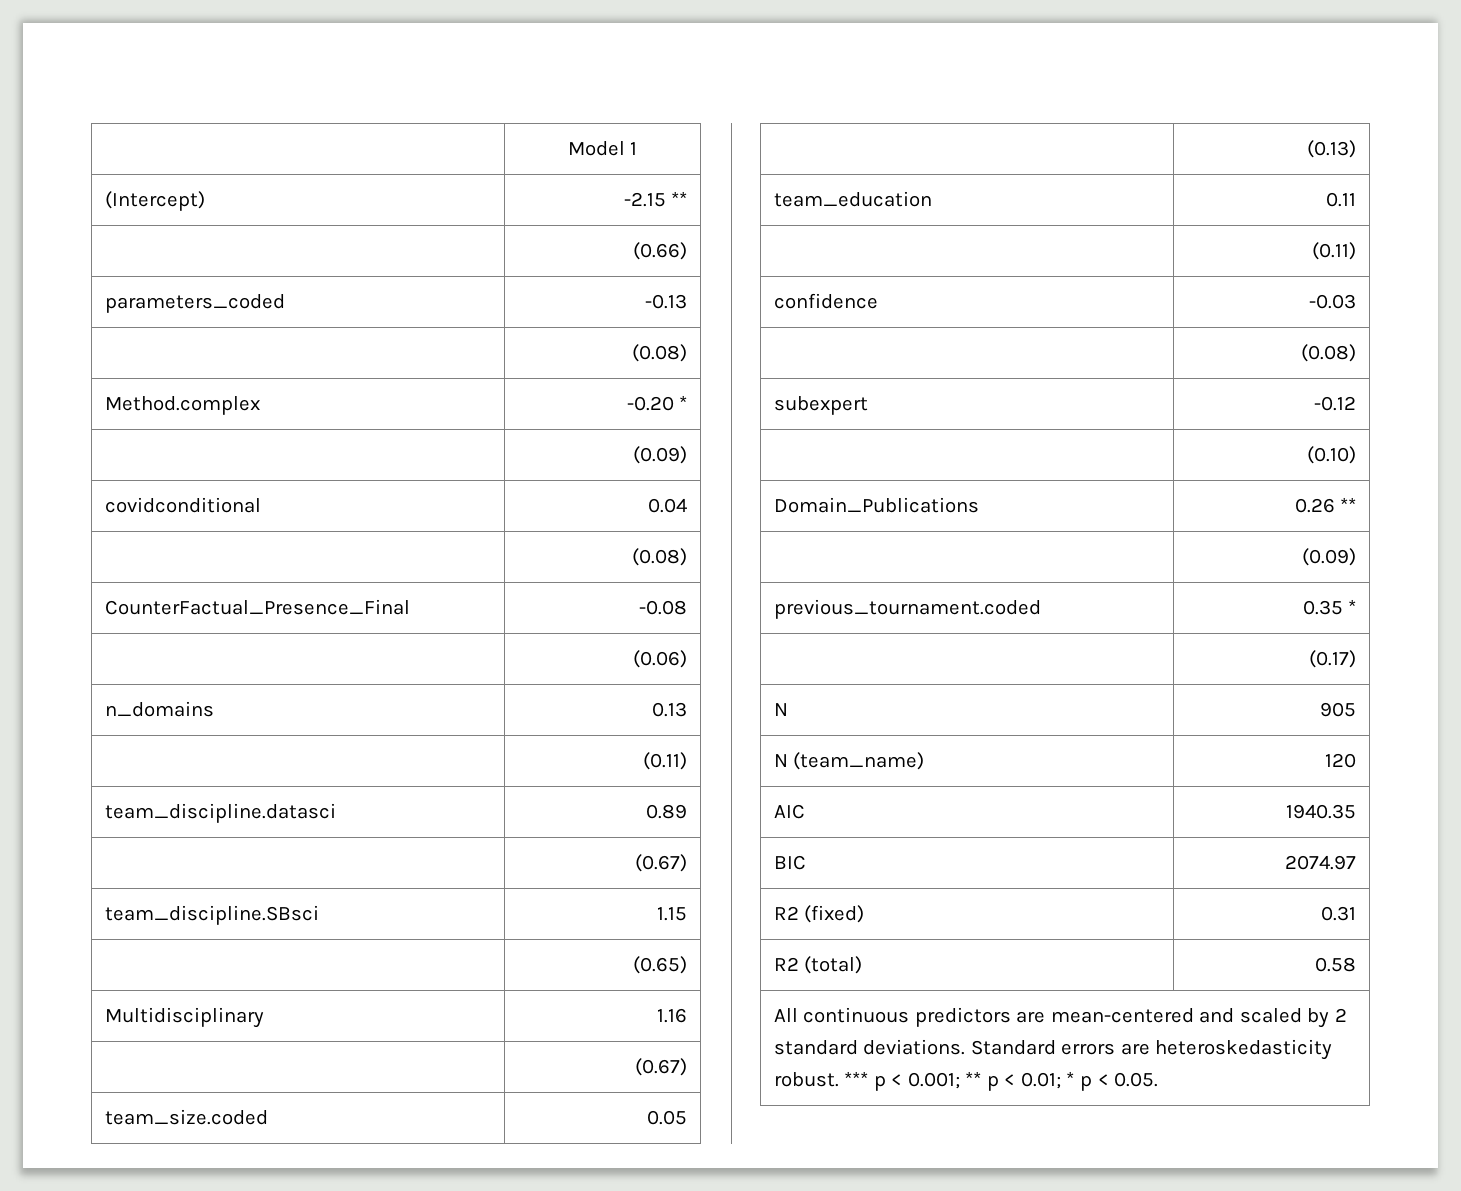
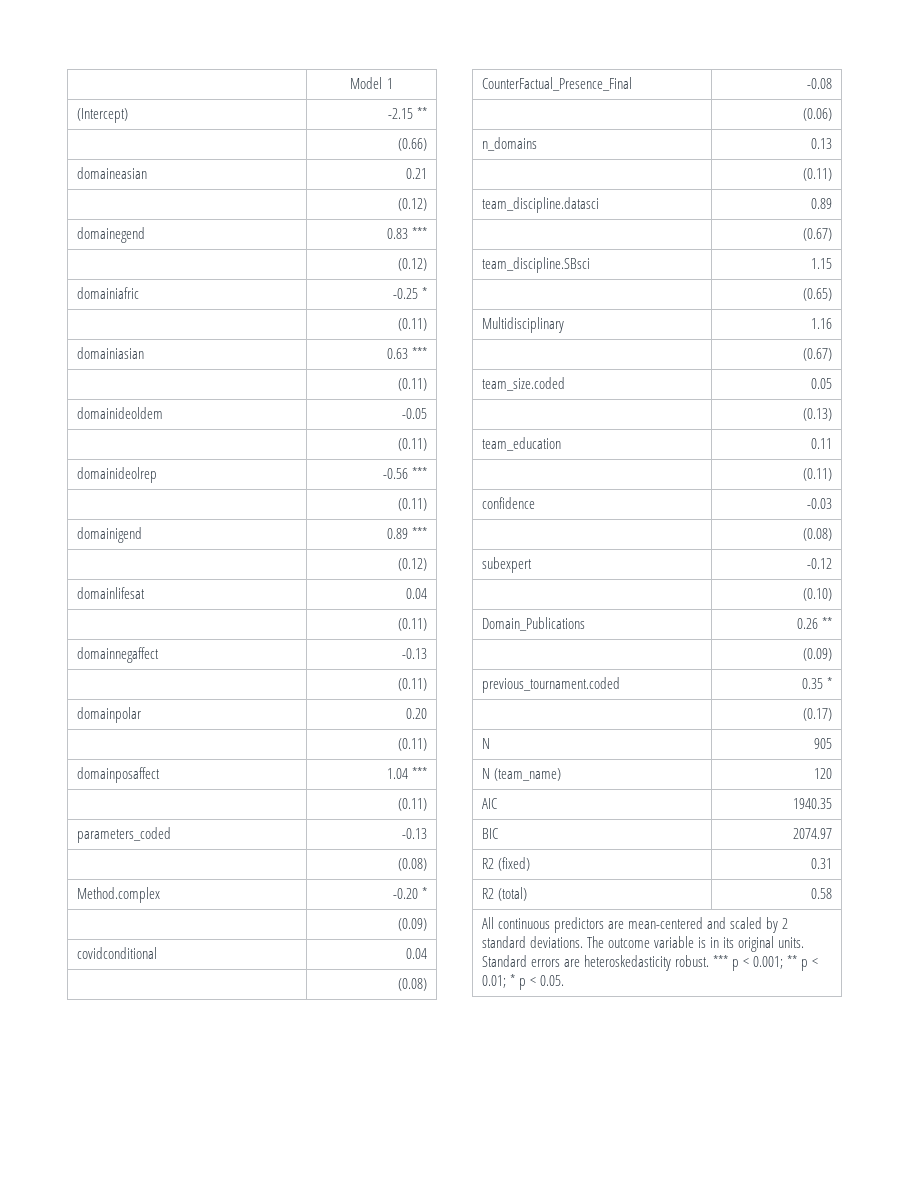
+ domaineasian | 0.21
+ | (0.12)
+ domainegend | 0.83 ***
+ | (0.12)
+ domainiafric | -0.25 *
+ | (0.11)
+ domainiasian | 0.63 ***
+ | (0.11)
+ domainideoldem | -0.05
+ | (0.11)
+ domainideolrep | -0.56 ***
+ | (0.11)
+ domainigend | 0.89 ***
+ | (0.12)
+ domainlifesat | 0.04
+ | (0.11)
+ domainnegaffect | -0.13
+ | (0.11)
+ domainpolar | 0.20
+ | (0.11)
+ domainposaffect | 1.04 ***
+ | (0.11)
- All continuous predictors are mean-centered and scaled by 2 standard deviations. Standard errors are heteroskedasticity robust. *** p < 0.001; ** p < 0.01; * p < 0.05.
+ All continuous predictors are mean-centered and scaled by 2 standard deviations. The outcome variable is in its original units. Standard errors are heteroskedasticity robust. *** p < 0.001; ** p < 0.01; * p < 0.05.

